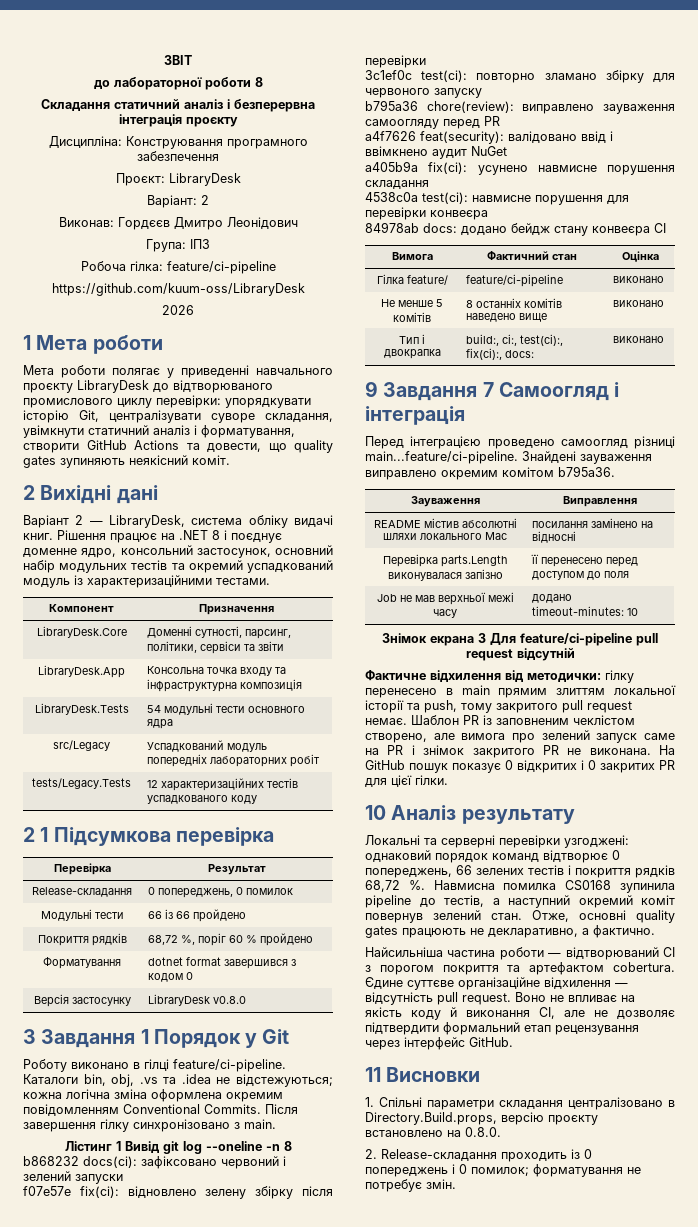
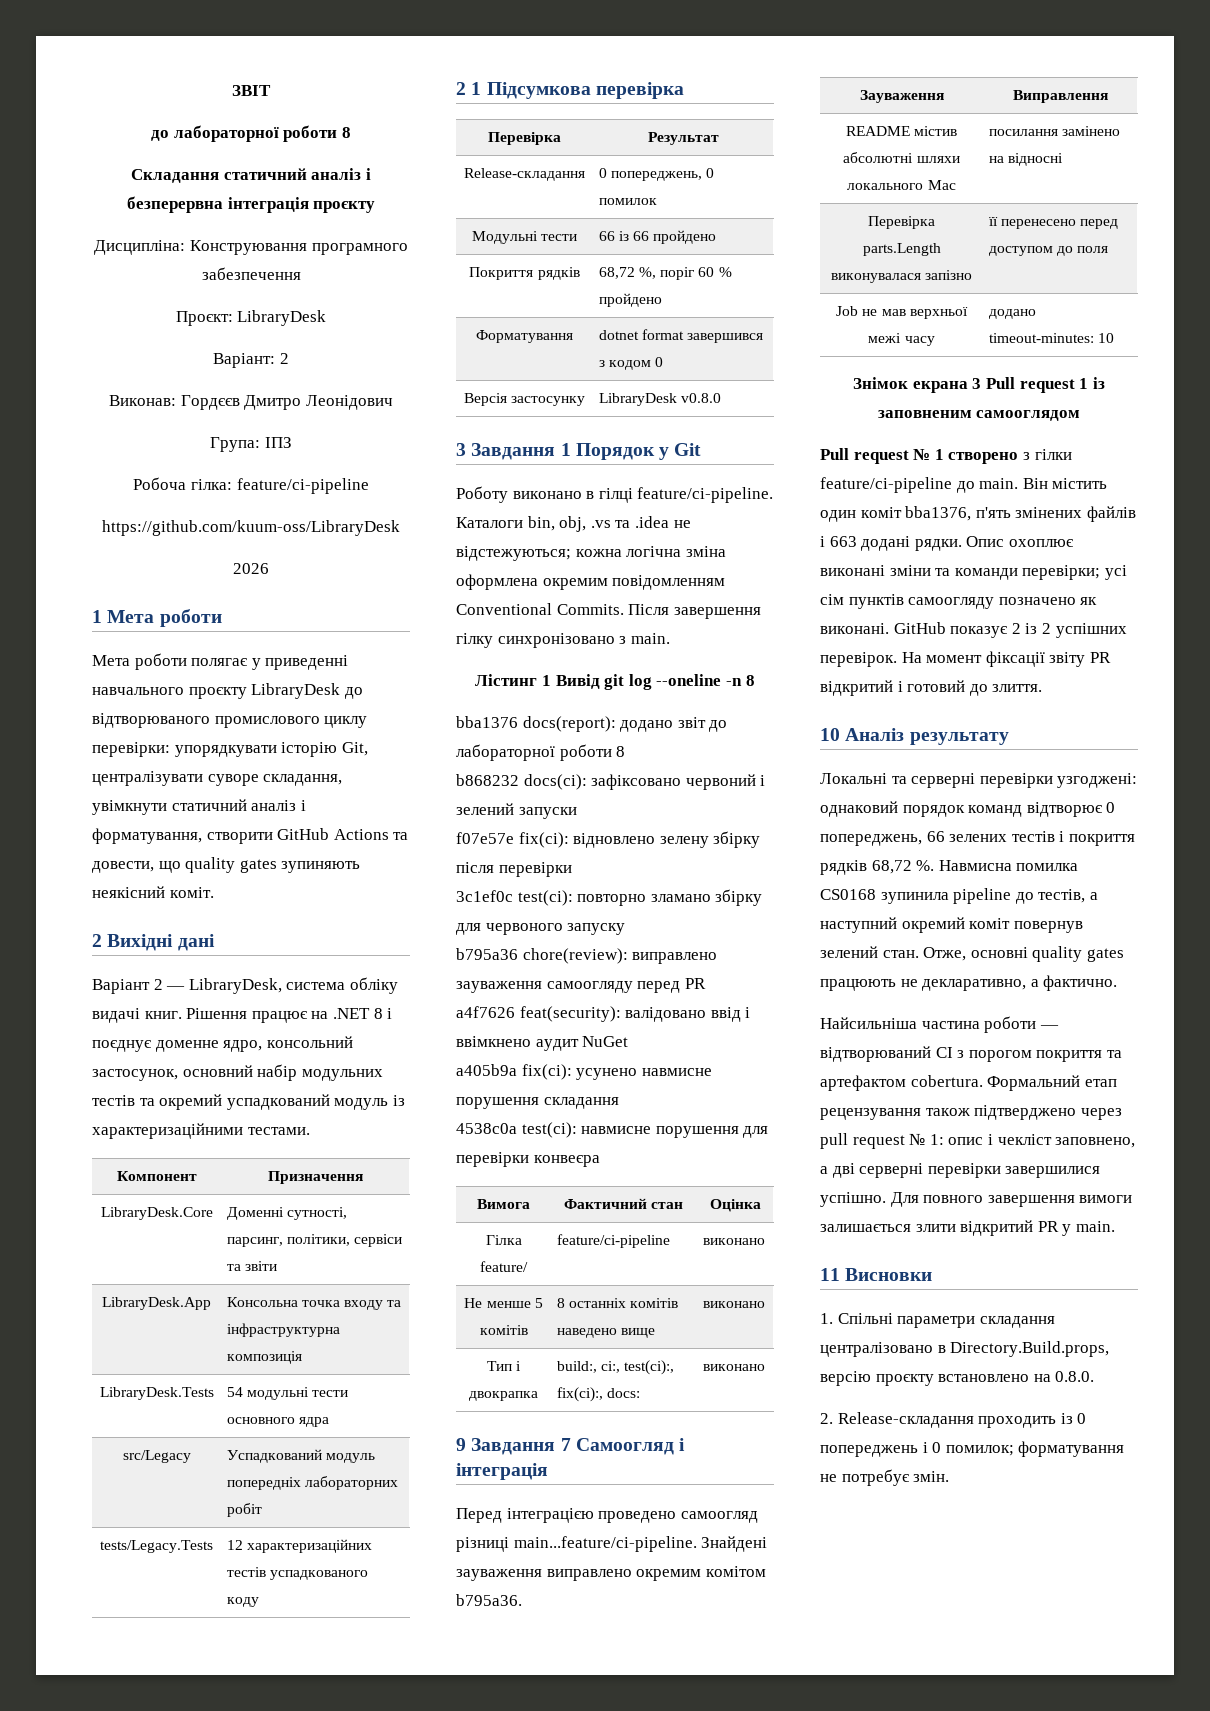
+ bba1376 docs(report): додано звіт до лабораторної роботи 8
- 84978ab docs: додано бейдж стану конвеєра CI
- Знімок екрана 3 Для feature/ci-pipeline pull request відсутній
- Фактичне відхилення від методички: гілку перенесено в main прямим злиттям локальної історії та push, тому закритого pull request немає. Шаблон PR із заповненим чеклістом створено, але вимога про зелений запуск саме на PR і знімок закритого PR не виконана. На GitHub пошук показує 0 відкритих і 0 закритих PR для цієї гілки.
+ Знімок екрана 3 Pull request 1 із заповненим самооглядом
+ Pull request № 1 створено з гілки feature/ci-pipeline до main. Він містить один коміт bba1376, п'ять змінених файлів і 663 додані рядки. Опис охоплює виконані зміни та команди перевірки; усі сім пунктів самоогляду позначено як виконані. GitHub показує 2 із 2 успішних перевірок. На момент фіксації звіту PR відкритий і готовий до злиття.
- Єдине суттєве організаційне відхилення — відсутність pull request. Воно не впливає на якість коду й виконання CI, але не дозволяє підтвердити формальний етап рецензування через інтерфейс GitHub.
+ Формальний етап рецензування також підтверджено через pull request № 1: опис і чекліст заповнено, а дві серверні перевірки завершилися успішно. Для повного завершення вимоги залишається злити відкритий PR у main.

